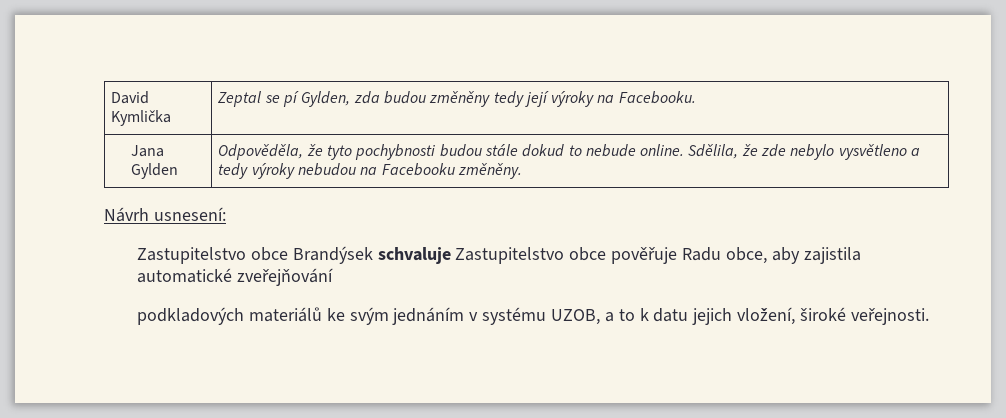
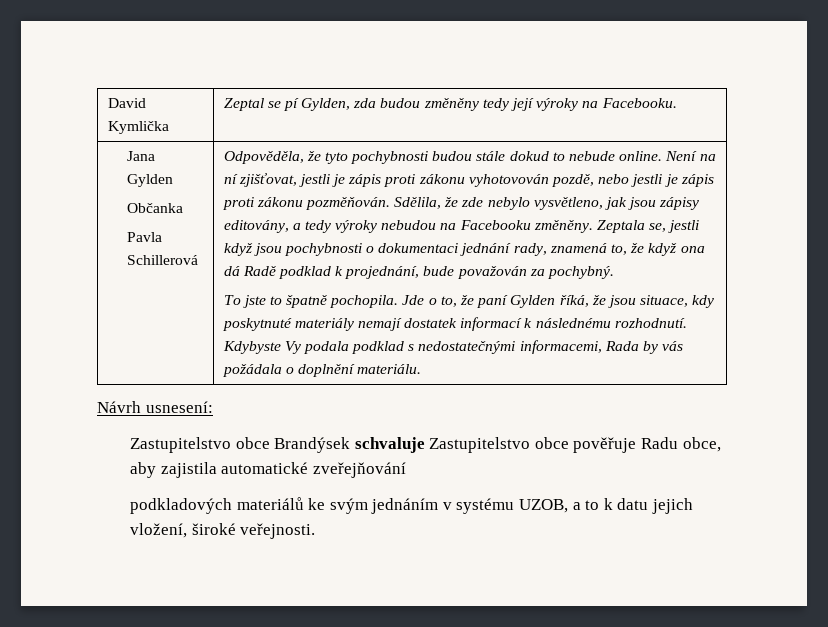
+ Občanka
+ Pavla Schillerová
- Sdělila, že zde nebylo vysvětleno a tedy výroky nebudou na Facebooku změněny.
+ Není na ní zjišťovat, jestli je zápis proti zákonu vyhotovován pozdě, nebo jestli je zápis proti zákonu pozměňován. Sdělila, že zde nebylo vysvětleno, jak jsou zápisy editovány, a tedy výroky nebudou na Facebooku změněny. Zeptala se, jestli když jsou pochybnosti o dokumentaci jednání rady, znamená to, že když ona dá Radě podklad k projednání, bude považován za pochybný.
+ To jste to špatně pochopila. Jde o to, že paní Gylden říká, že jsou situace, kdy poskytnuté materiály nemají dostatek informací k následnému rozhodnutí. Kdybyste Vy podala podklad s nedostatečnými informacemi, Rada by vás požádala o doplnění materiálu.

